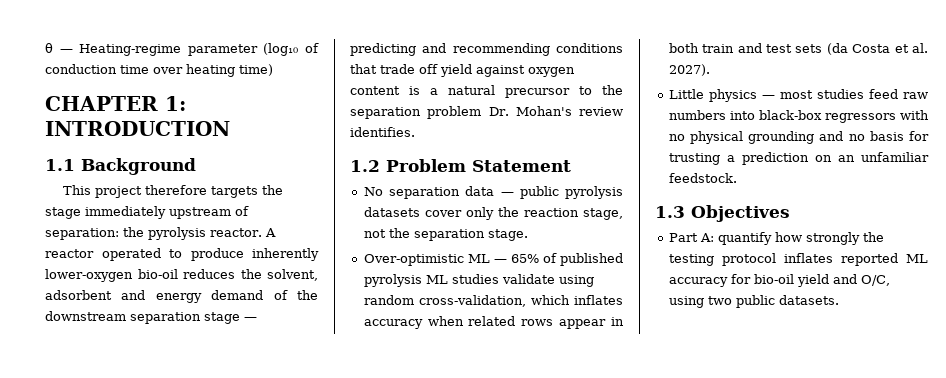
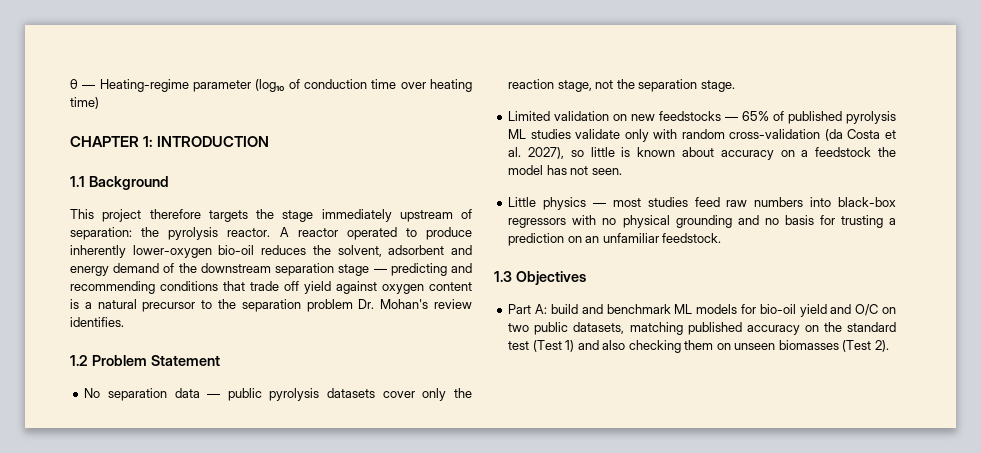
- Over-optimistic ML — 65% of published pyrolysis ML studies validate using random cross-validation, which inflates accuracy when related rows appear in both train and test sets (da Costa et al. 2027).
+ Limited validation on new feedstocks — 65% of published pyrolysis ML studies validate only with random cross-validation (da Costa et al. 2027), so little is known about accuracy on a feedstock the model has not seen.
- Part A: quantify how strongly the testing protocol inflates reported ML accuracy for bio-oil yield and O/C, using two public datasets.
+ Part A: build and benchmark ML models for bio-oil yield and O/C on two public datasets, matching published accuracy on the standard test (Test 1) and also checking them on unseen biomasses (Test 2).

